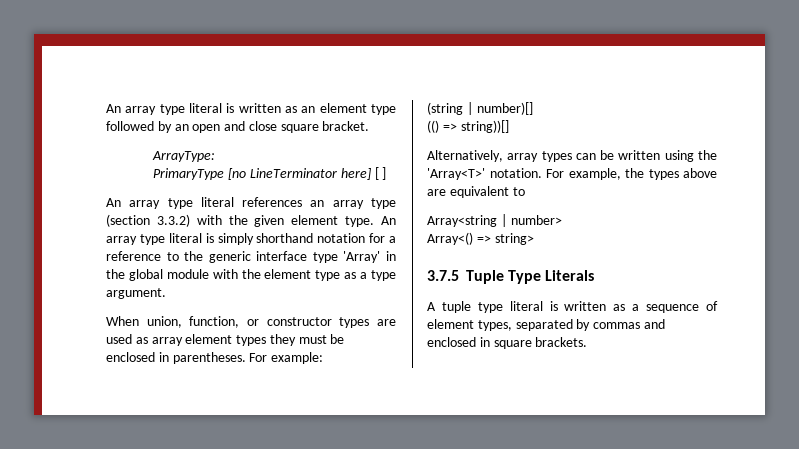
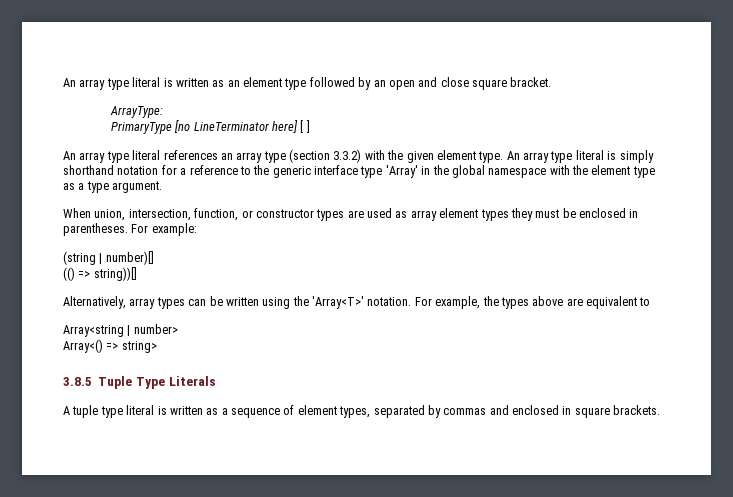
- An array type literal is simply shorthand notation for a reference to the generic interface type 'Array' in the global module with the element type as a type argument.
+ An array type literal is simply shorthand notation for a reference to the generic interface type 'Array' in the global namespace with the element type as a type argument.
- When union, function, or constructor types are used as array element types they must be enclosed in parentheses.
+ When union, intersection, function, or constructor types are used as array element types they must be enclosed in parentheses.
- 3.7.5 Tuple Type Literals
+ 3.8.5 Tuple Type Literals

